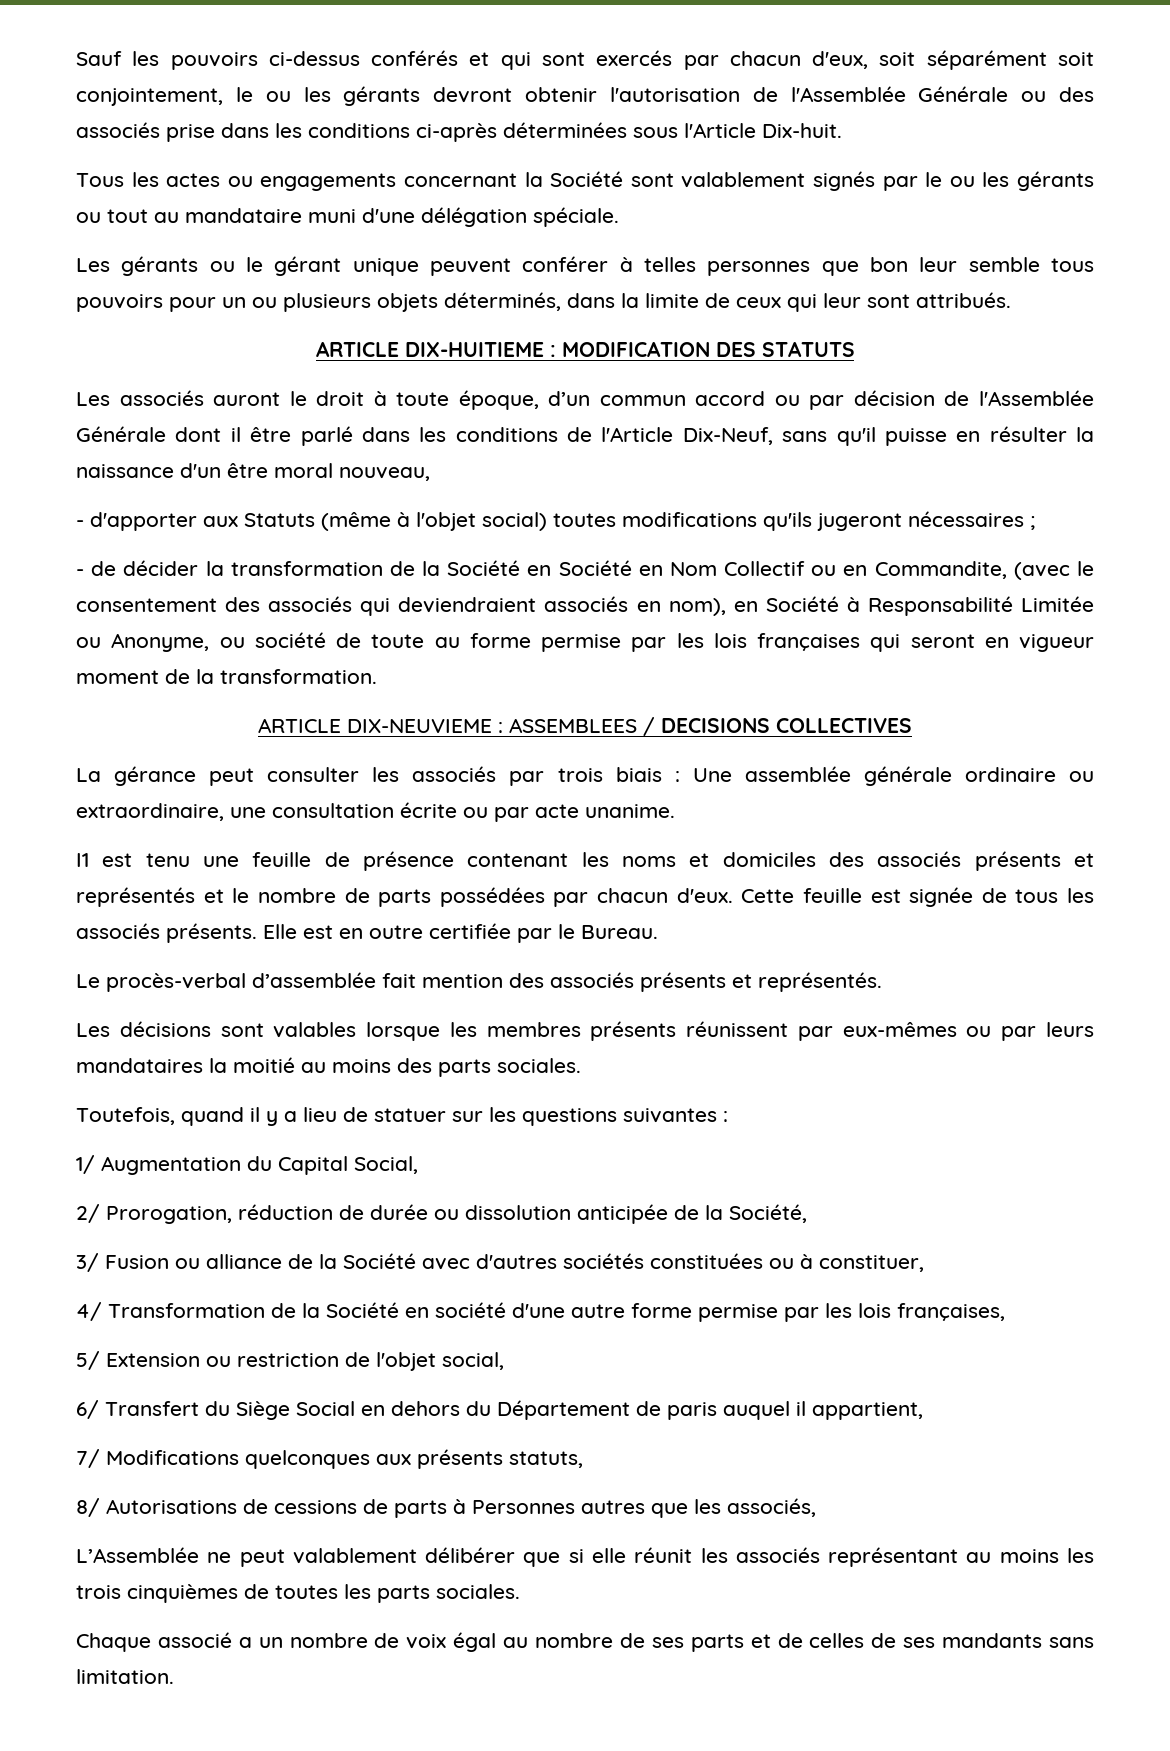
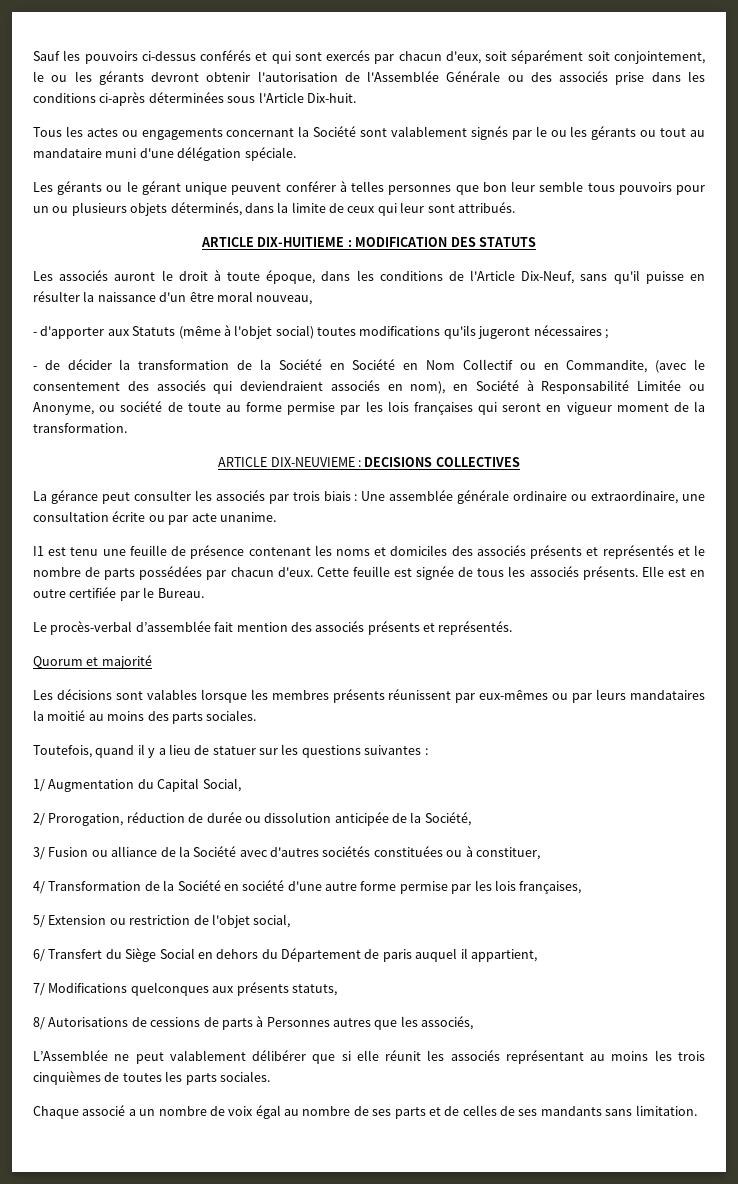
- Les associés auront le droit à toute époque, d’un commun accord ou par décision de l'Assemblée Générale dont il être parlé dans les conditions de l'Article Dix-Neuf, sans qu'il puisse en résulter la naissance d'un être moral nouveau,
+ Les associés auront le droit à toute époque, dans les conditions de l'Article Dix-Neuf, sans qu'il puisse en résulter la naissance d'un être moral nouveau,
- ARTICLE DIX-NEUVIEME : ASSEMBLEES / DECISIONS COLLECTIVES
+ ARTICLE DIX-NEUVIEME : DECISIONS COLLECTIVES
+ Quorum et majorité

